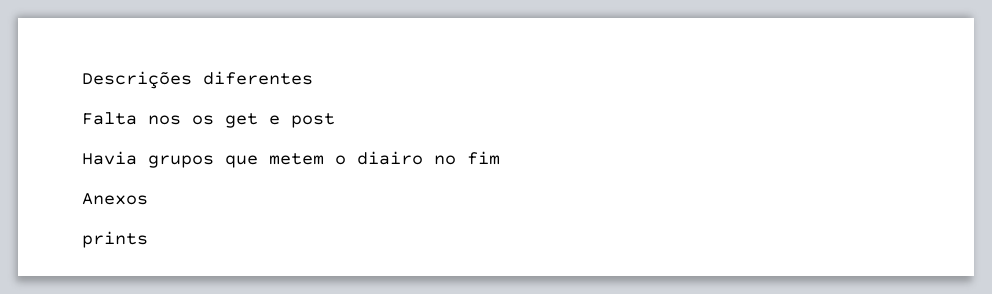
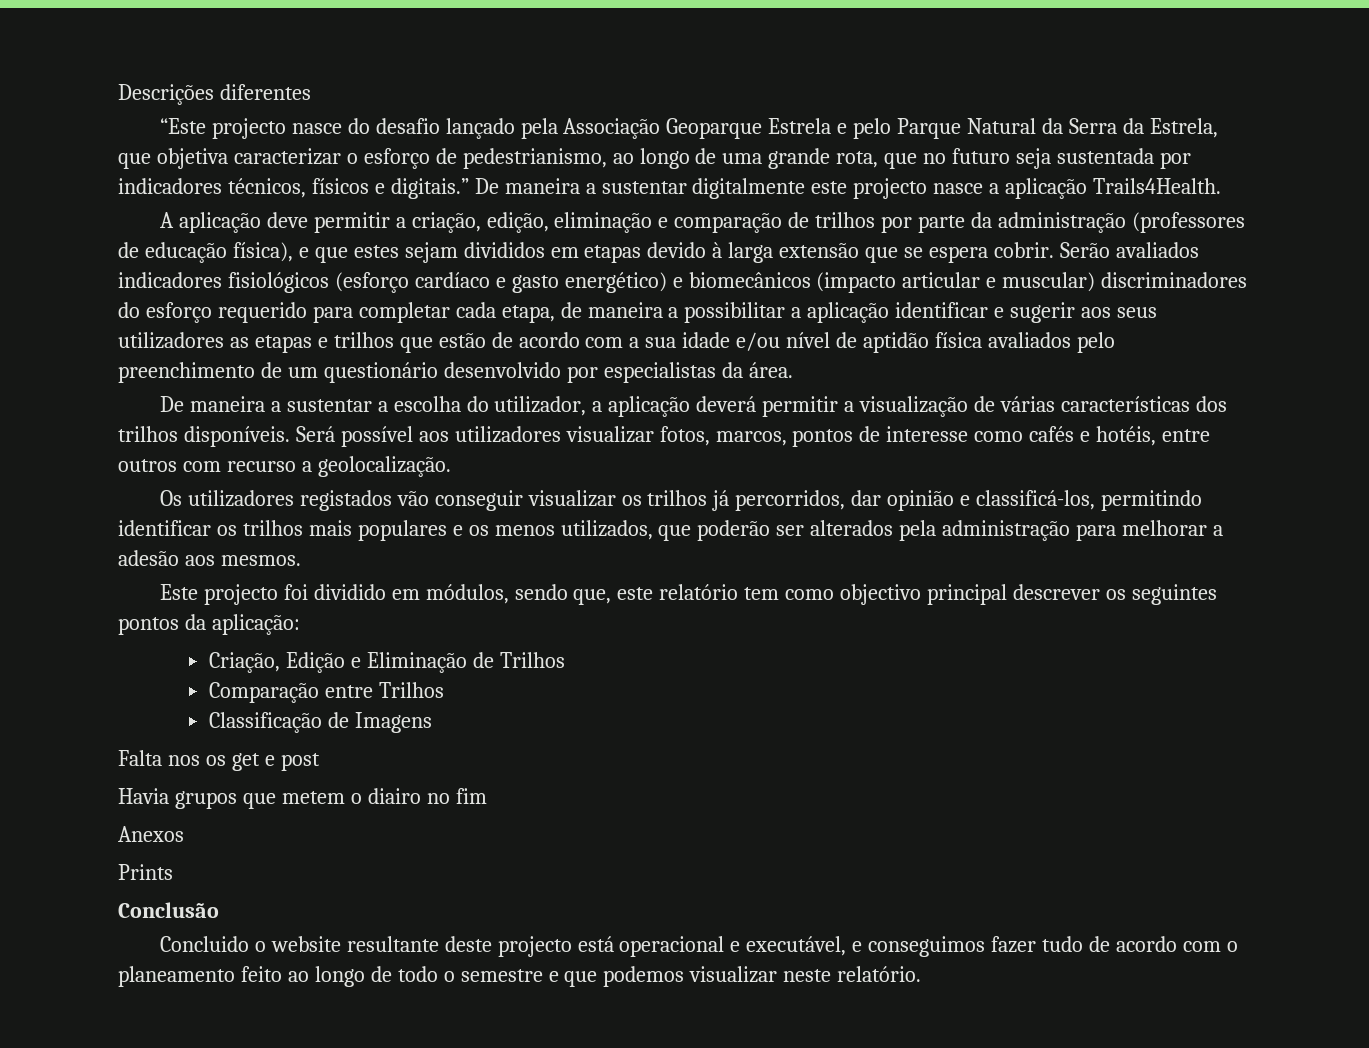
+ “Este projecto nasce do desafio lançado pela Associação Geoparque Estrela e pelo Parque Natural da Serra da Estrela, que objetiva caracterizar o esforço de pedestrianismo, ao longo de uma grande rota, que no futuro seja sustentada por indicadores técnicos, físicos e digitais.” De maneira a sustentar digitalmente este projecto nasce a aplicação Trails4Health.
+ A aplicação deve permitir a criação, edição, eliminação e comparação de trilhos por parte da administração (professores de educação física), e que estes sejam divididos em etapas devido à larga extensão que se espera cobrir. Serão avaliados indicadores fisiológicos (esforço cardíaco e gasto energético) e biomecânicos (impacto articular e muscular) discriminadores do esforço requerido para completar cada etapa, de maneira a possibilitar a aplicação identificar e sugerir aos seus utilizadores as etapas e trilhos que estão de acordo com a sua idade e/ou nível de aptidão física avaliados pelo preenchimento de um questionário desenvolvido por especialistas da área.
+ De maneira a sustentar a escolha do utilizador, a aplicação deverá permitir a visualização de várias características dos trilhos disponíveis. Será possível aos utilizadores visualizar fotos, marcos, pontos de interesse como cafés e hotéis, entre outros com recurso a geolocalização.
+ Os utilizadores registados vão conseguir visualizar os trilhos já percorridos, dar opinião e classificá-los, permitindo identificar os trilhos mais populares e os menos utilizados, que poderão ser alterados pela administração para melhorar a adesão aos mesmos.
+ Este projecto foi dividido em módulos, sendo que, este relatório tem como objectivo principal descrever os seguintes pontos da aplicação:
+ Criação, Edição e Eliminação de Trilhos
+ Comparação entre Trilhos
+ Classificação de Imagens
- prints
+ Prints
+ Conclusão
+ Concluido o website resultante deste projecto está operacional e executável, e conseguimos fazer tudo de acordo com o planeamento feito ao longo de todo o semestre e que podemos visualizar neste relatório.

